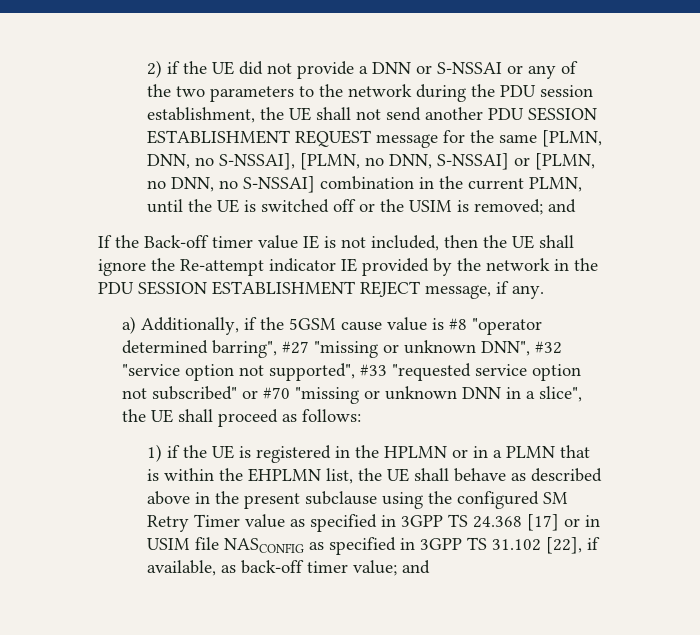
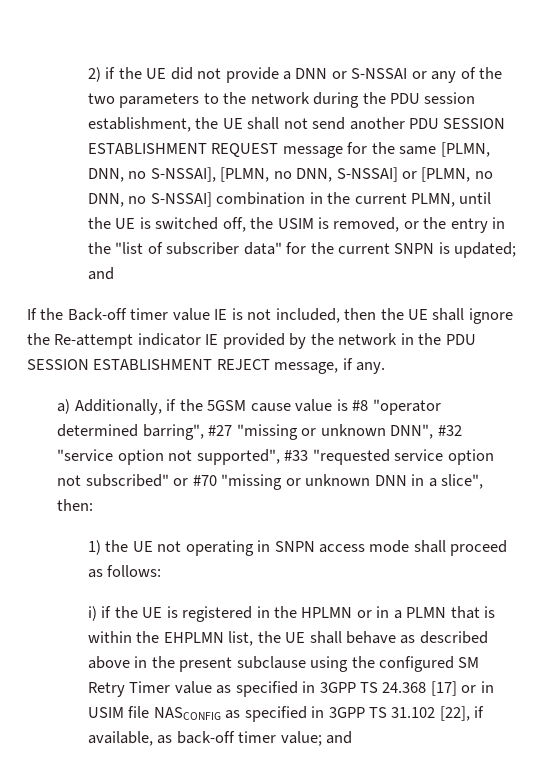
- 2) if the UE did not provide a DNN or S-NSSAI or any of the two parameters to the network during the PDU session establishment, the UE shall not send another PDU SESSION ESTABLISHMENT REQUEST message for the same [PLMN, DNN, no S-NSSAI], [PLMN, no DNN, S-NSSAI] or [PLMN, no DNN, no S-NSSAI] combination in the current PLMN, until the UE is switched off or the USIM is removed;
+ 2) if the UE did not provide a DNN or S-NSSAI or any of the two parameters to the network during the PDU session establishment, the UE shall not send another PDU SESSION ESTABLISHMENT REQUEST message for the same [PLMN, DNN, no S-NSSAI], [PLMN, no DNN, S-NSSAI] or [PLMN, no DNN, no S-NSSAI] combination in the current PLMN, until the UE is switched off, the USIM is removed, or the entry in the "list of subscriber data" for the current SNPN is updated;
- a) Additionally, if the 5GSM cause value is #8 "operator determined barring", #27 "missing or unknown DNN", #32 "service option not supported", #33 "requested service option not subscribed" or #70 "missing or unknown DNN in a slice", the UE shall proceed as follows:
+ a) Additionally, if the 5GSM cause value is #8 "operator determined barring", #27 "missing or unknown DNN", #32 "service option not supported", #33 "requested service option not subscribed" or #70 "missing or unknown DNN in a slice", then:
+ 1) the UE not operating in SNPN access mode shall proceed as follows:
- 1) if the UE is registered in the HPLMN or in a PLMN that is within the EHPLMN list, the UE shall behave as described above in the present subclause using the configured SM Retry Timer value as specified in 3GPP TS 24.368 [17] or in USIM file NASCONFIG as specified in 3GPP TS 31.102 [22], if available, as back-off timer value;
+ i) if the UE is registered in the HPLMN or in a PLMN that is within the EHPLMN list, the UE shall behave as described above in the present subclause using the configured SM Retry Timer value as specified in 3GPP TS 24.368 [17] or in USIM file NASCONFIG as specified in 3GPP TS 31.102 [22], if available, as back-off timer value;

